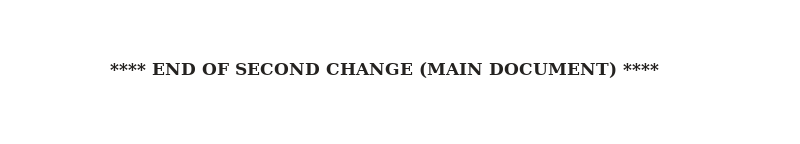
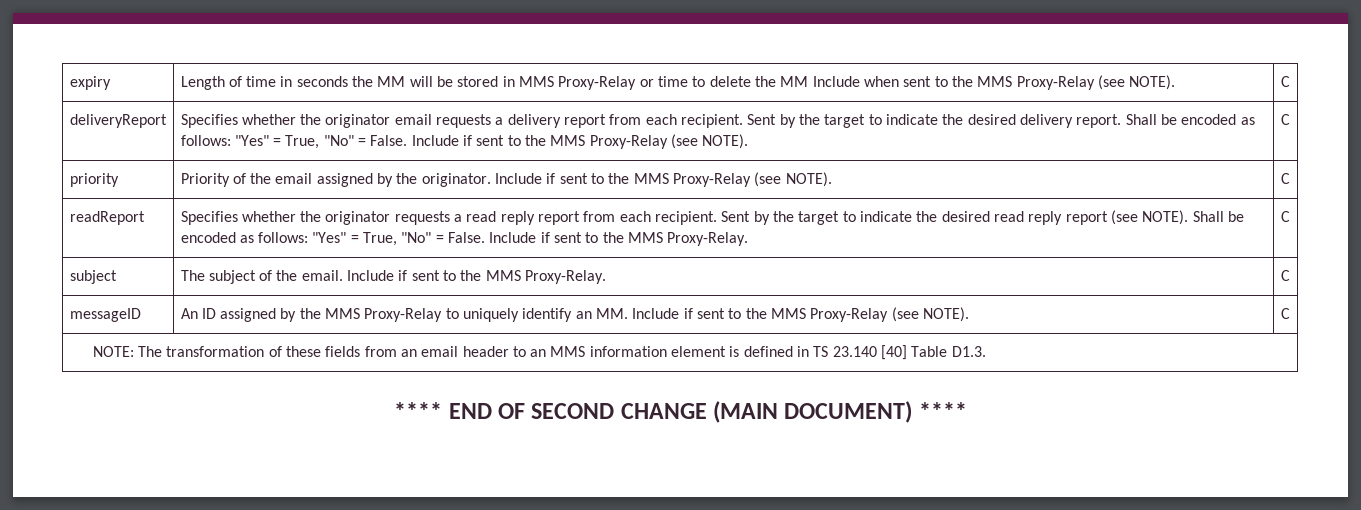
+ expiry | Length of time in seconds the MM will be stored in MMS Proxy-Relay or time to delete the MM Include when sent to the MMS Proxy-Relay (see NOTE). | C
+ deliveryReport | Specifies whether the originator email requests a delivery report from each recipient. Sent by the target to indicate the desired delivery report. Shall be encoded as follows: "Yes" = True, "No" = False. Include if sent to the MMS Proxy-Relay (see NOTE). | C
+ priority | Priority of the email assigned by the originator. Include if sent to the MMS Proxy-Relay (see NOTE). | C
+ readReport | Specifies whether the originator requests a read reply report from each recipient. Sent by the target to indicate the desired read reply report (see NOTE). Shall be encoded as follows: "Yes" = True, "No" = False. Include if sent to the MMS Proxy-Relay. | C
+ subject | The subject of the email. Include if sent to the MMS Proxy-Relay. | C
+ messageID | An ID assigned by the MMS Proxy-Relay to uniquely identify an MM. Include if sent to the MMS Proxy-Relay (see NOTE). | C
+ NOTE: The transformation of these fields from an email header to an MMS information element is defined in TS 23.140 [40] Table D1.3.

